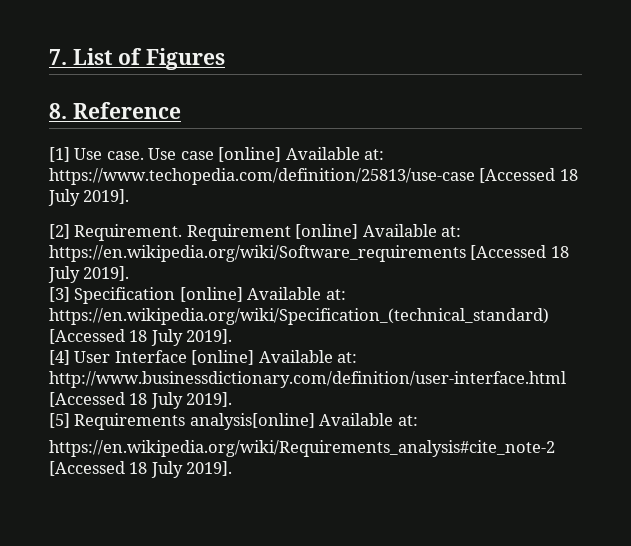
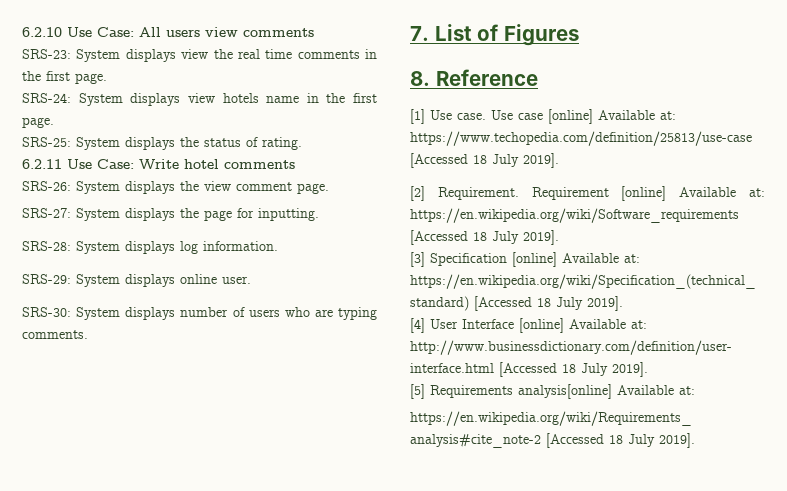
+ 6.2.10 Use Case: All users view comments
+ SRS-23: System displays view the real time comments in the first page.
+ SRS-24: System displays view hotels name in the first page.
+ SRS-25: System displays the status of rating.
+ 6.2.11 Use Case: Write hotel comments
+ SRS-26: System displays the view comment page.
+ SRS-27: System displays the page for inputting.
+ SRS-28: System displays log information.
+ SRS-29: System displays online user.
+ SRS-30: System displays number of users who are typing comments.

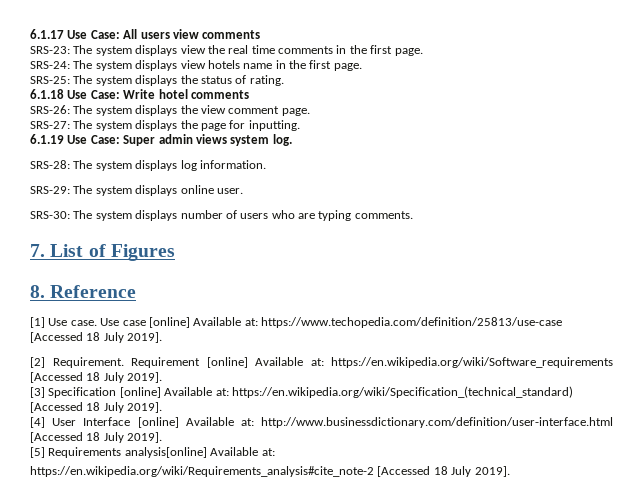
- 6.2.10 Use Case: All users view comments
+ 6.1.17 Use Case: All users view comments
- SRS-23: System displays view the real time comments in the first page.
+ SRS-23: The system displays view the real time comments in the first page.
- SRS-24: System displays view hotels name in the first page.
+ SRS-24: The system displays view hotels name in the first page.
- SRS-25: System displays the status of rating.
+ SRS-25: The system displays the status of rating.
- 6.2.11 Use Case: Write hotel comments
+ 6.1.18 Use Case: Write hotel comments
- SRS-26: System displays the view comment page.
+ SRS-26: The system displays the view comment page.
- SRS-27: System displays the page for inputting.
+ SRS-27: The system displays the page for inputting.
+ 6.1.19 Use Case: Super admin views system log.
- SRS-28: System displays log information.
+ SRS-28: The system displays log information.
- SRS-29: System displays online user.
+ SRS-29: The system displays online user.
- SRS-30: System displays number of users who are typing comments.
+ SRS-30: The system displays number of users who are typing comments.

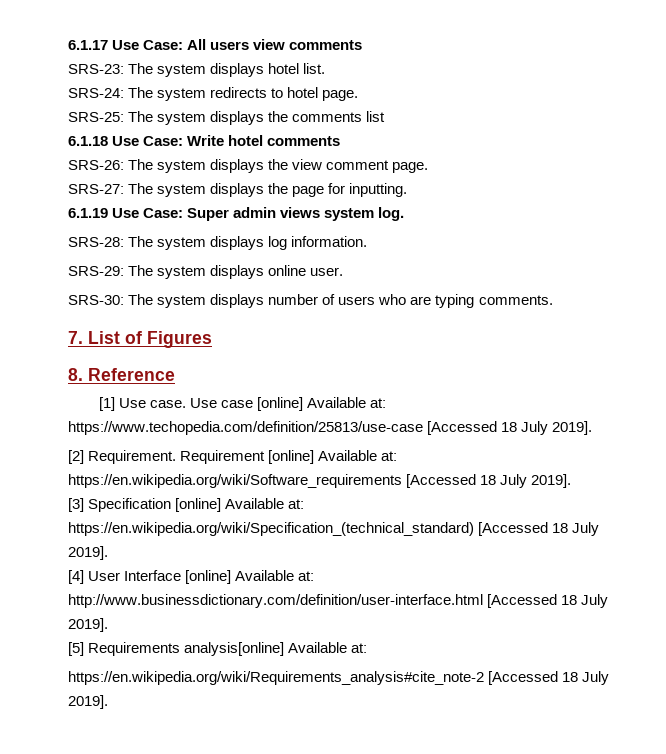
- SRS-23: The system displays view the real time comments in the first page.
- SRS-24: The system displays view hotels name in the first page.
+ SRS-23: The system displays hotel list.
+ SRS-24: The system redirects to hotel page.
- SRS-25: The system displays the status of rating.
+ SRS-25: The system displays the comments list

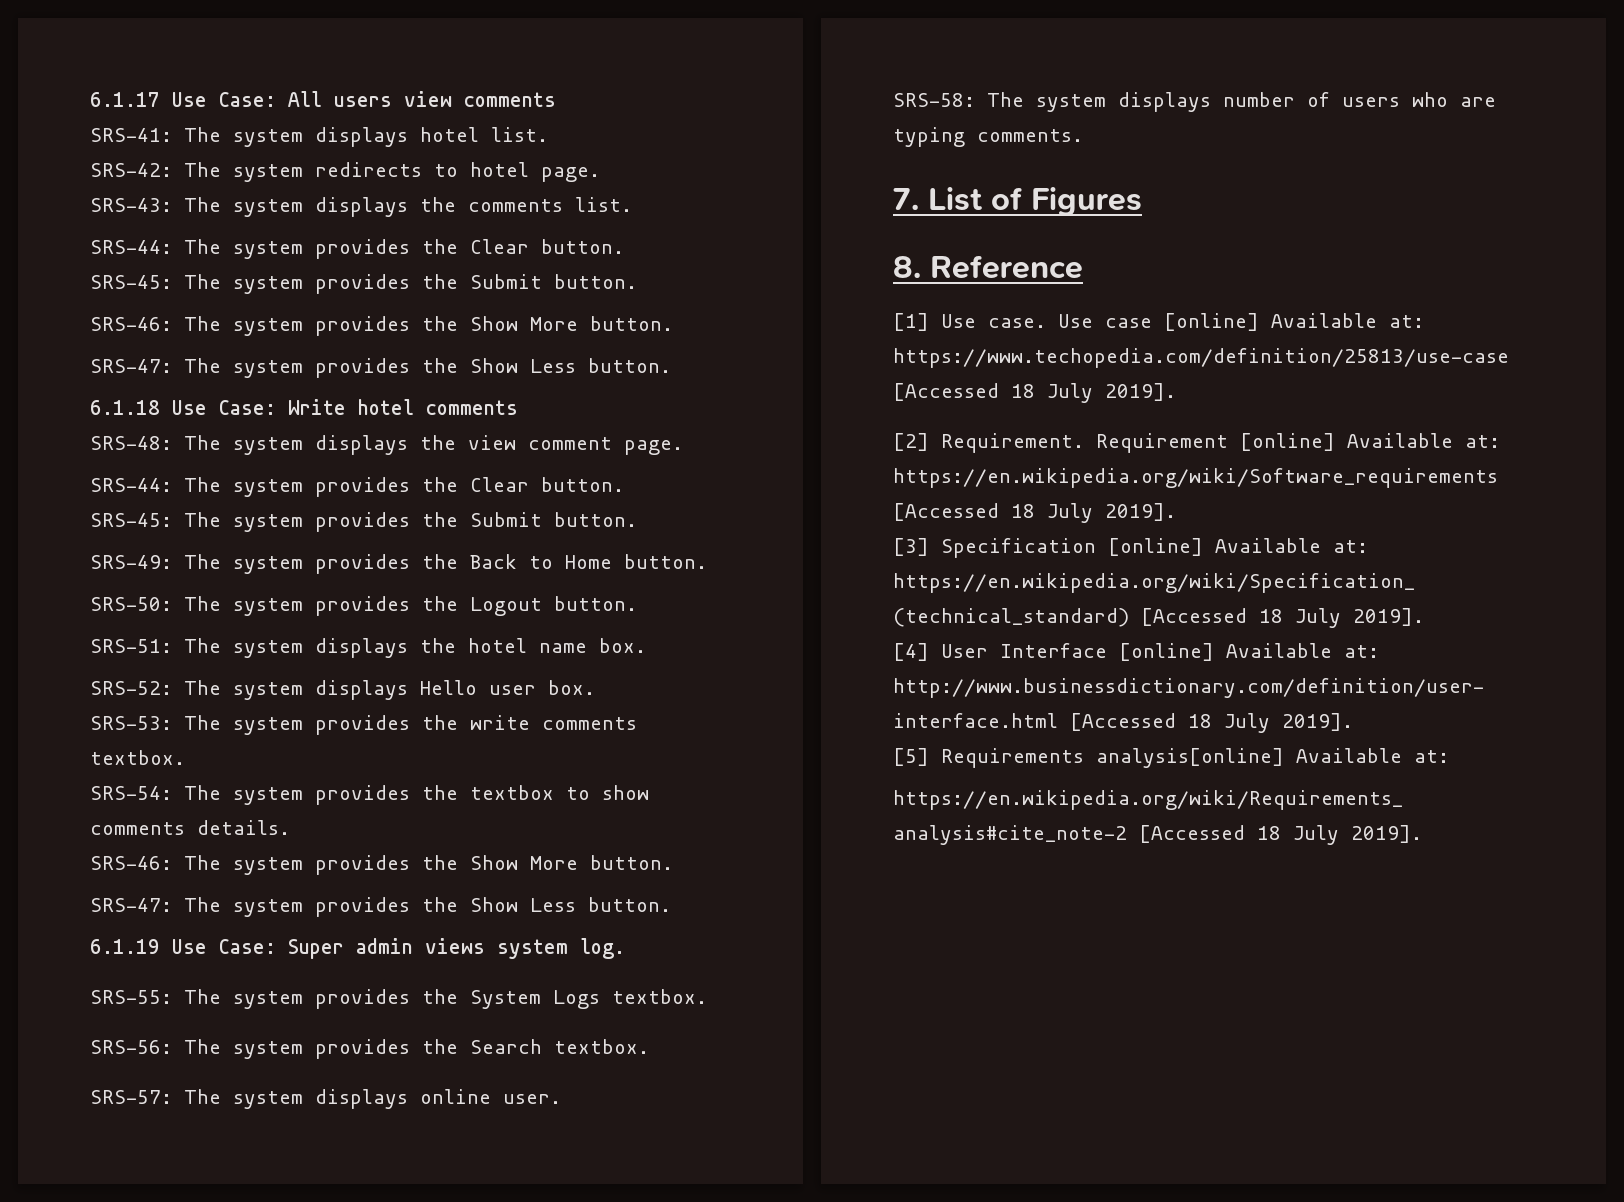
- SRS-23: The system displays hotel list.
+ SRS-41: The system displays hotel list.
- SRS-24: The system redirects to hotel page.
+ SRS-42: The system redirects to hotel page.
- SRS-25: The system displays the comments list
+ SRS-43: The system displays the comments list.
+ SRS-44: The system provides the Clear button.
+ SRS-45: The system provides the Submit button.
+ SRS-46: The system provides the Show More button.
+ SRS-47: The system provides the Show Less button.
- SRS-26: The system displays the view comment page.
- SRS-27: The system displays the page for inputting.
+ SRS-48: The system displays the view comment page.
+ SRS-44: The system provides the Clear button.
+ SRS-45: The system provides the Submit button.
+ SRS-49: The system provides the Back to Home button.
+ SRS-50: The system provides the Logout button.
+ SRS-51: The system displays the hotel name box.
+ SRS-52: The system displays Hello user box.
+ SRS-53: The system provides the write comments textbox.
+ SRS-54: The system provides the textbox to show comments details.
+ SRS-46: The system provides the Show More button.
+ SRS-47: The system provides the Show Less button.
- SRS-28: The system displays log information.
- SRS-29: The system displays online user.
+ SRS-55: The system provides the System Logs textbox.
+ SRS-56: The system provides the Search textbox.
+ SRS-57: The system displays online user.
- SRS-30: The system displays number of users who are typing comments.
+ SRS-58: The system displays number of users who are typing comments.

